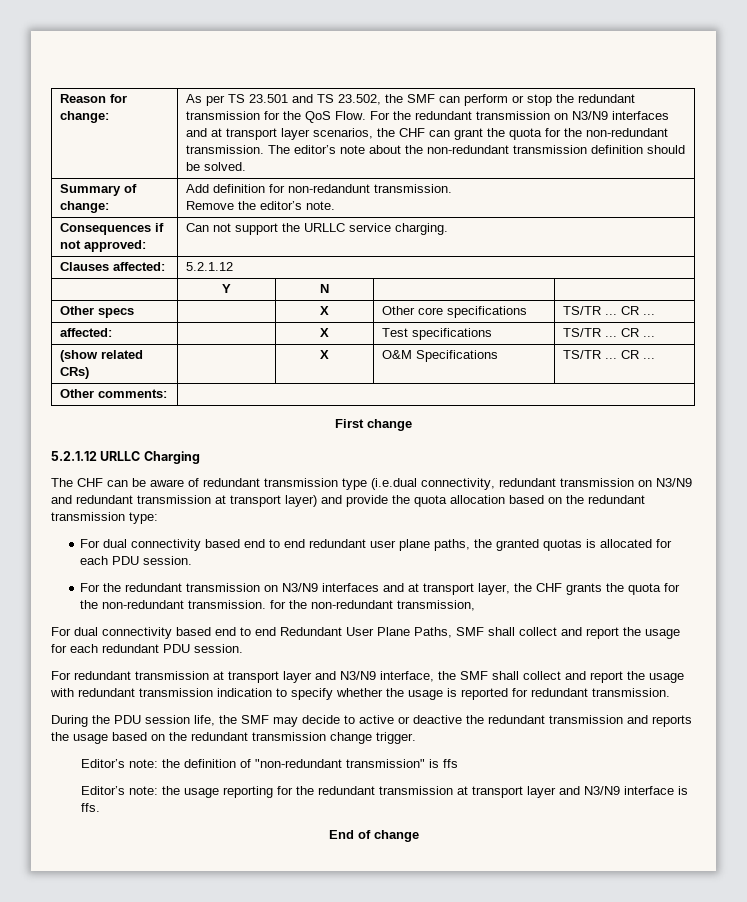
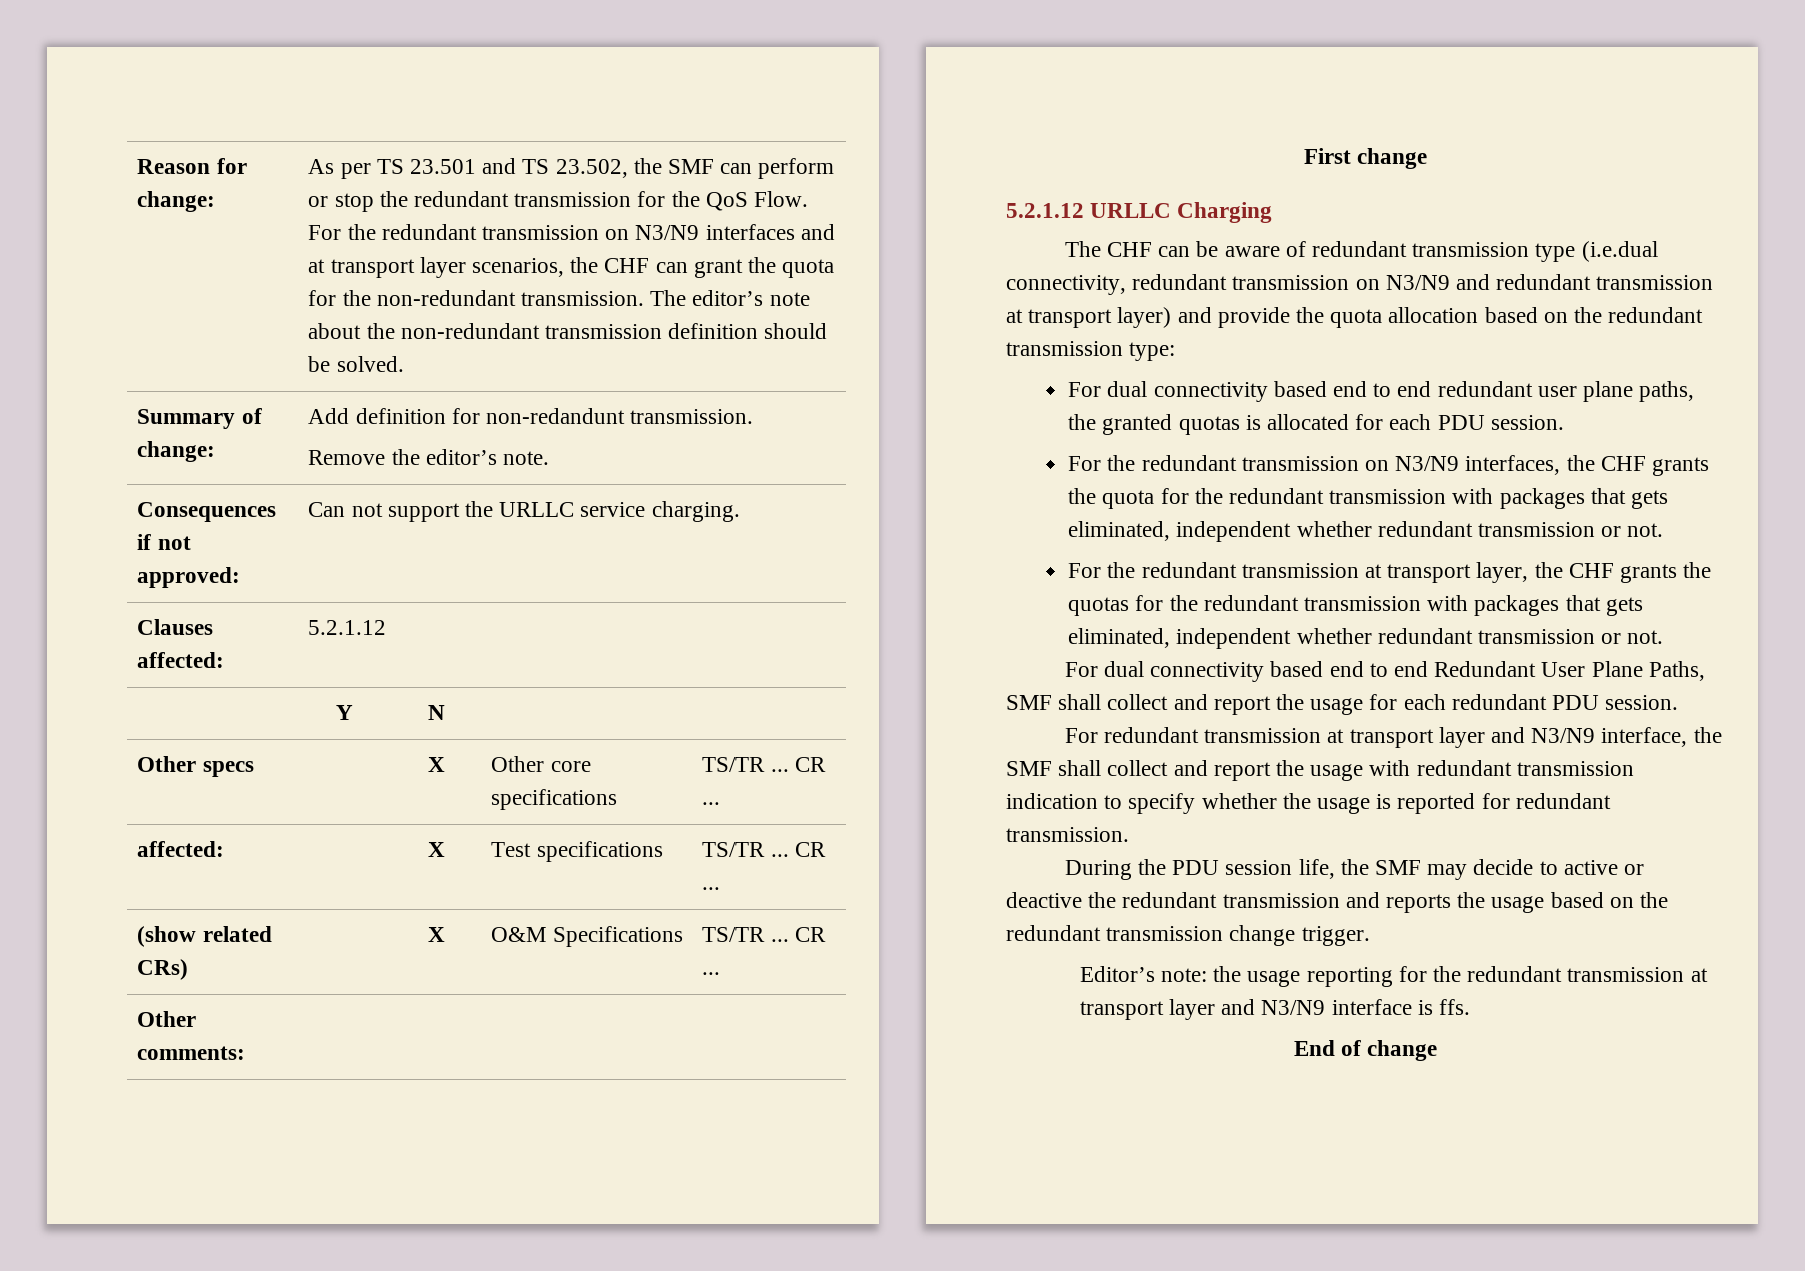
- For the redundant transmission on N3/N9 interfaces and at transport layer, the CHF grants the quota for the non-redundant transmission. for the non-redundant transmission,
+ For the redundant transmission on N3/N9 interfaces, the CHF grants the quota for the redundant transmission with packages that gets eliminated, independent whether redundant transmission or not.
+ For the redundant transmission at transport layer, the CHF grants the quotas for the redundant transmission with packages that gets eliminated, independent whether redundant transmission or not.
- Editor’s note: the definition of "non-redundant transmission" is ffs

